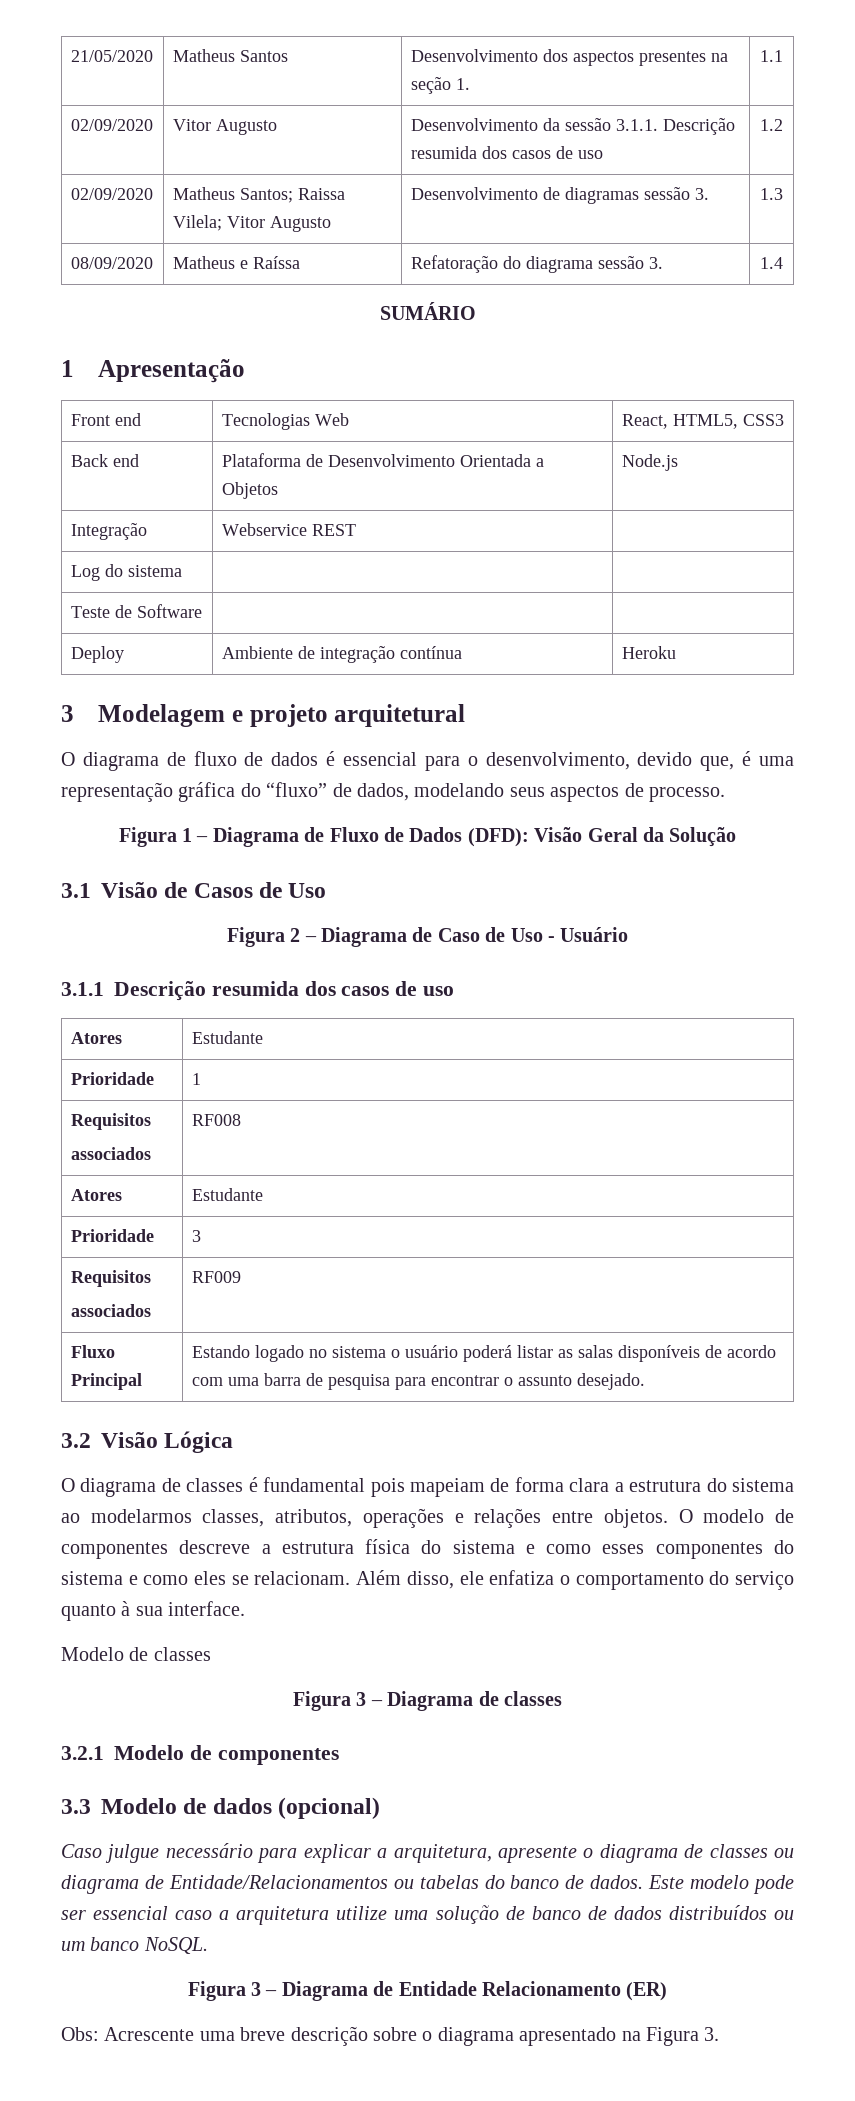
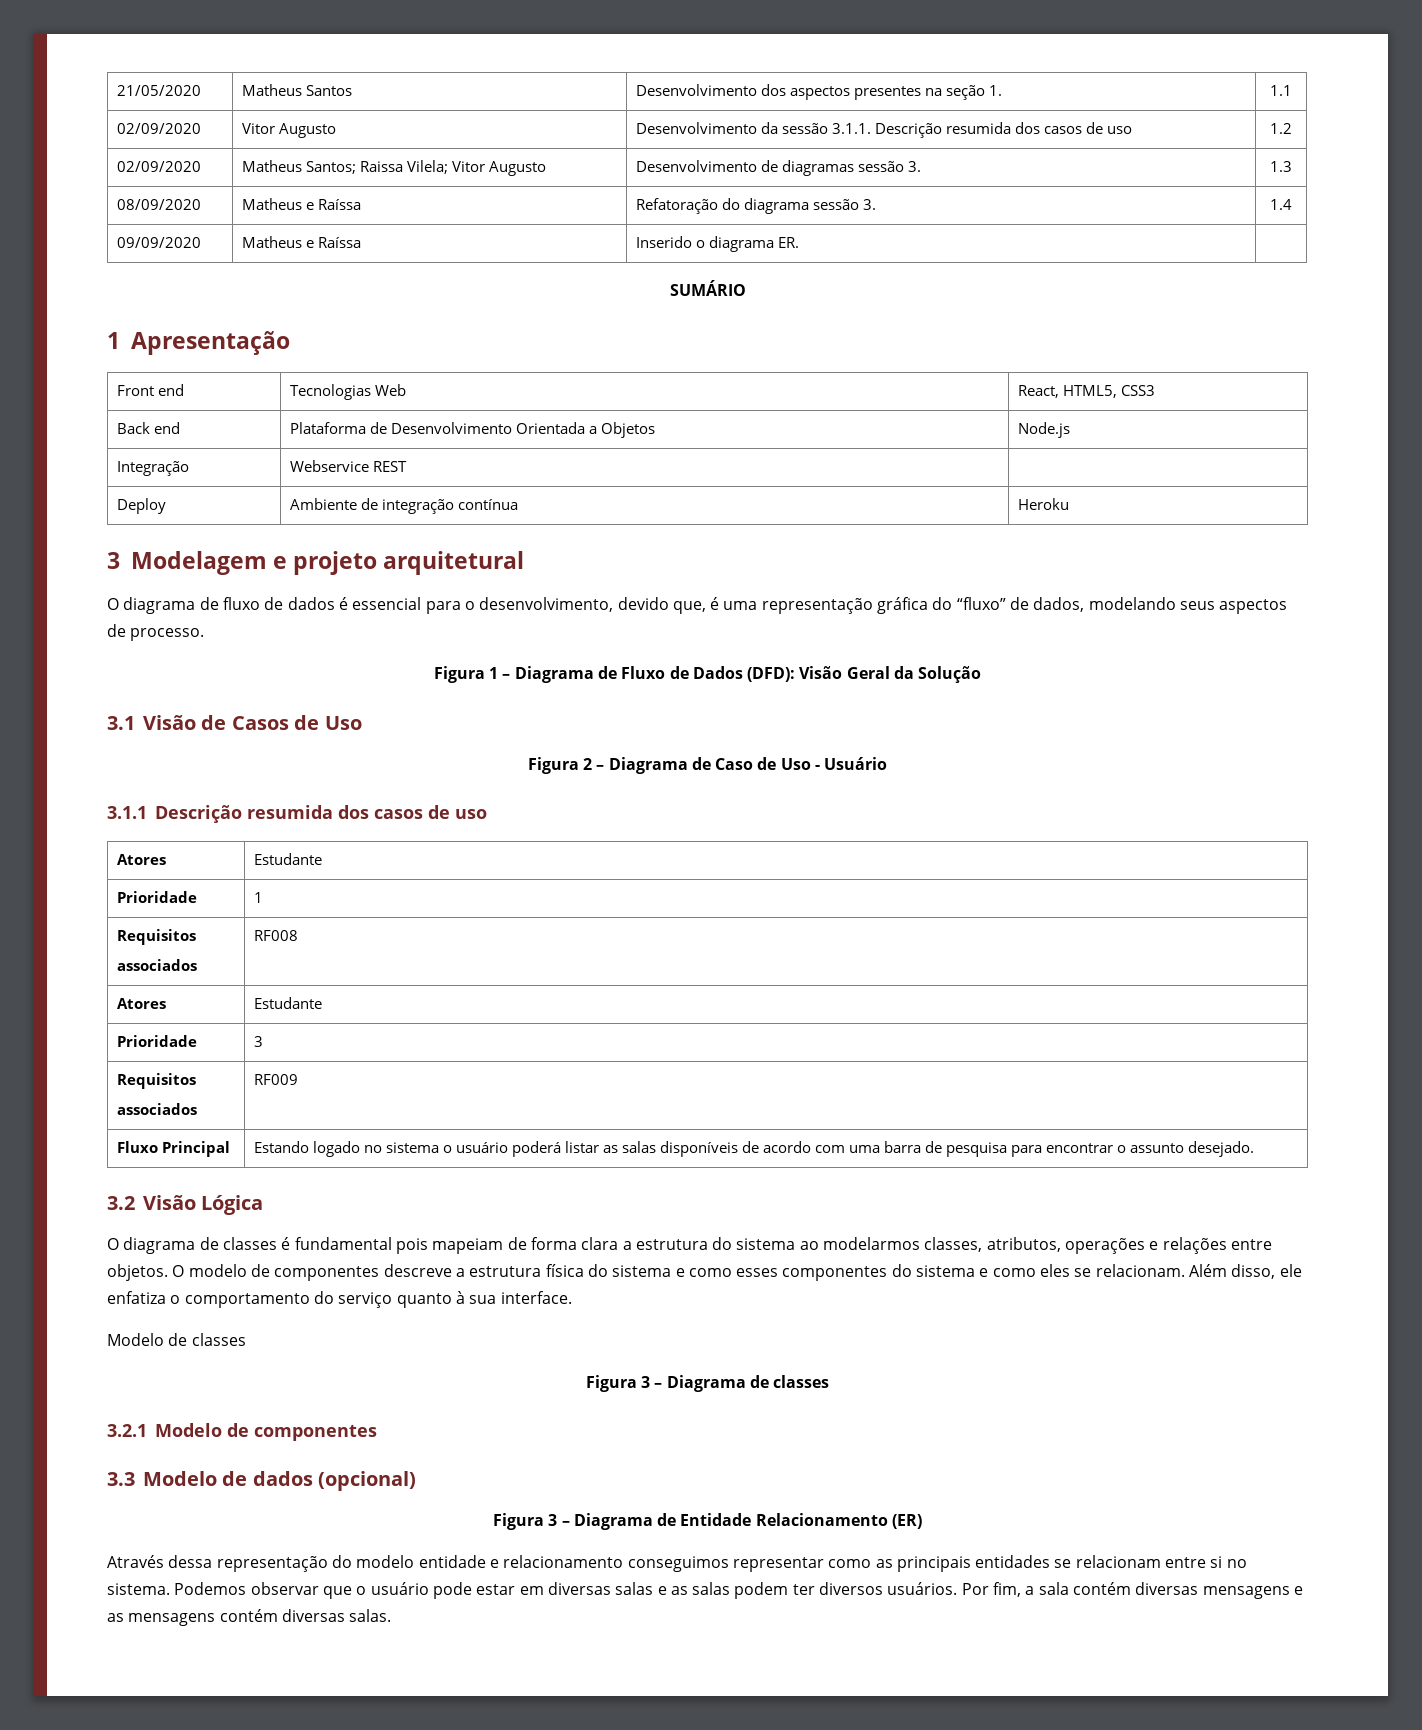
+ 09/09/2020 | Matheus e Raíssa | Inserido o diagrama ER. |
- Log do sistema | |
- Teste de Software | |
- Caso julgue necessário para explicar a arquitetura, apresente o diagrama de classes ou diagrama de Entidade/Relacionamentos ou tabelas do banco de dados. Este modelo pode ser essencial caso a arquitetura utilize uma solução de banco de dados distribuídos ou um banco NoSQL.
- Obs: Acrescente uma breve descrição sobre o diagrama apresentado na Figura 3.
+ Através dessa representação do modelo entidade e relacionamento conseguimos representar como as principais entidades se relacionam entre si no sistema. Podemos observar que o usuário pode estar em diversas salas e as salas podem ter diversos usuários. Por fim, a sala contém diversas mensagens e as mensagens contém diversas salas.

